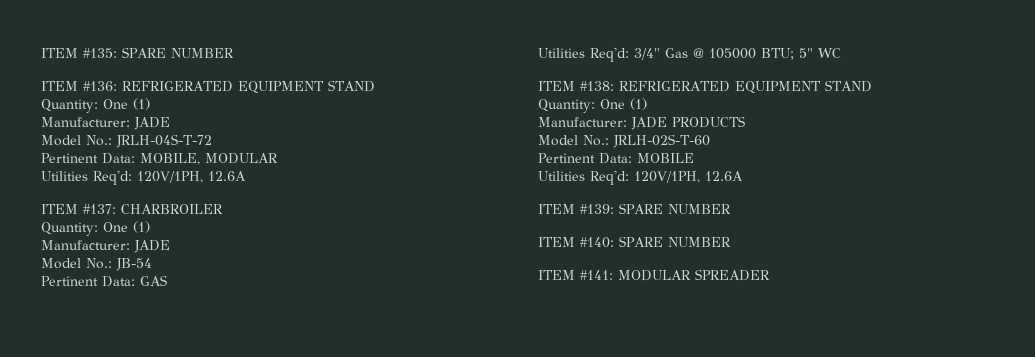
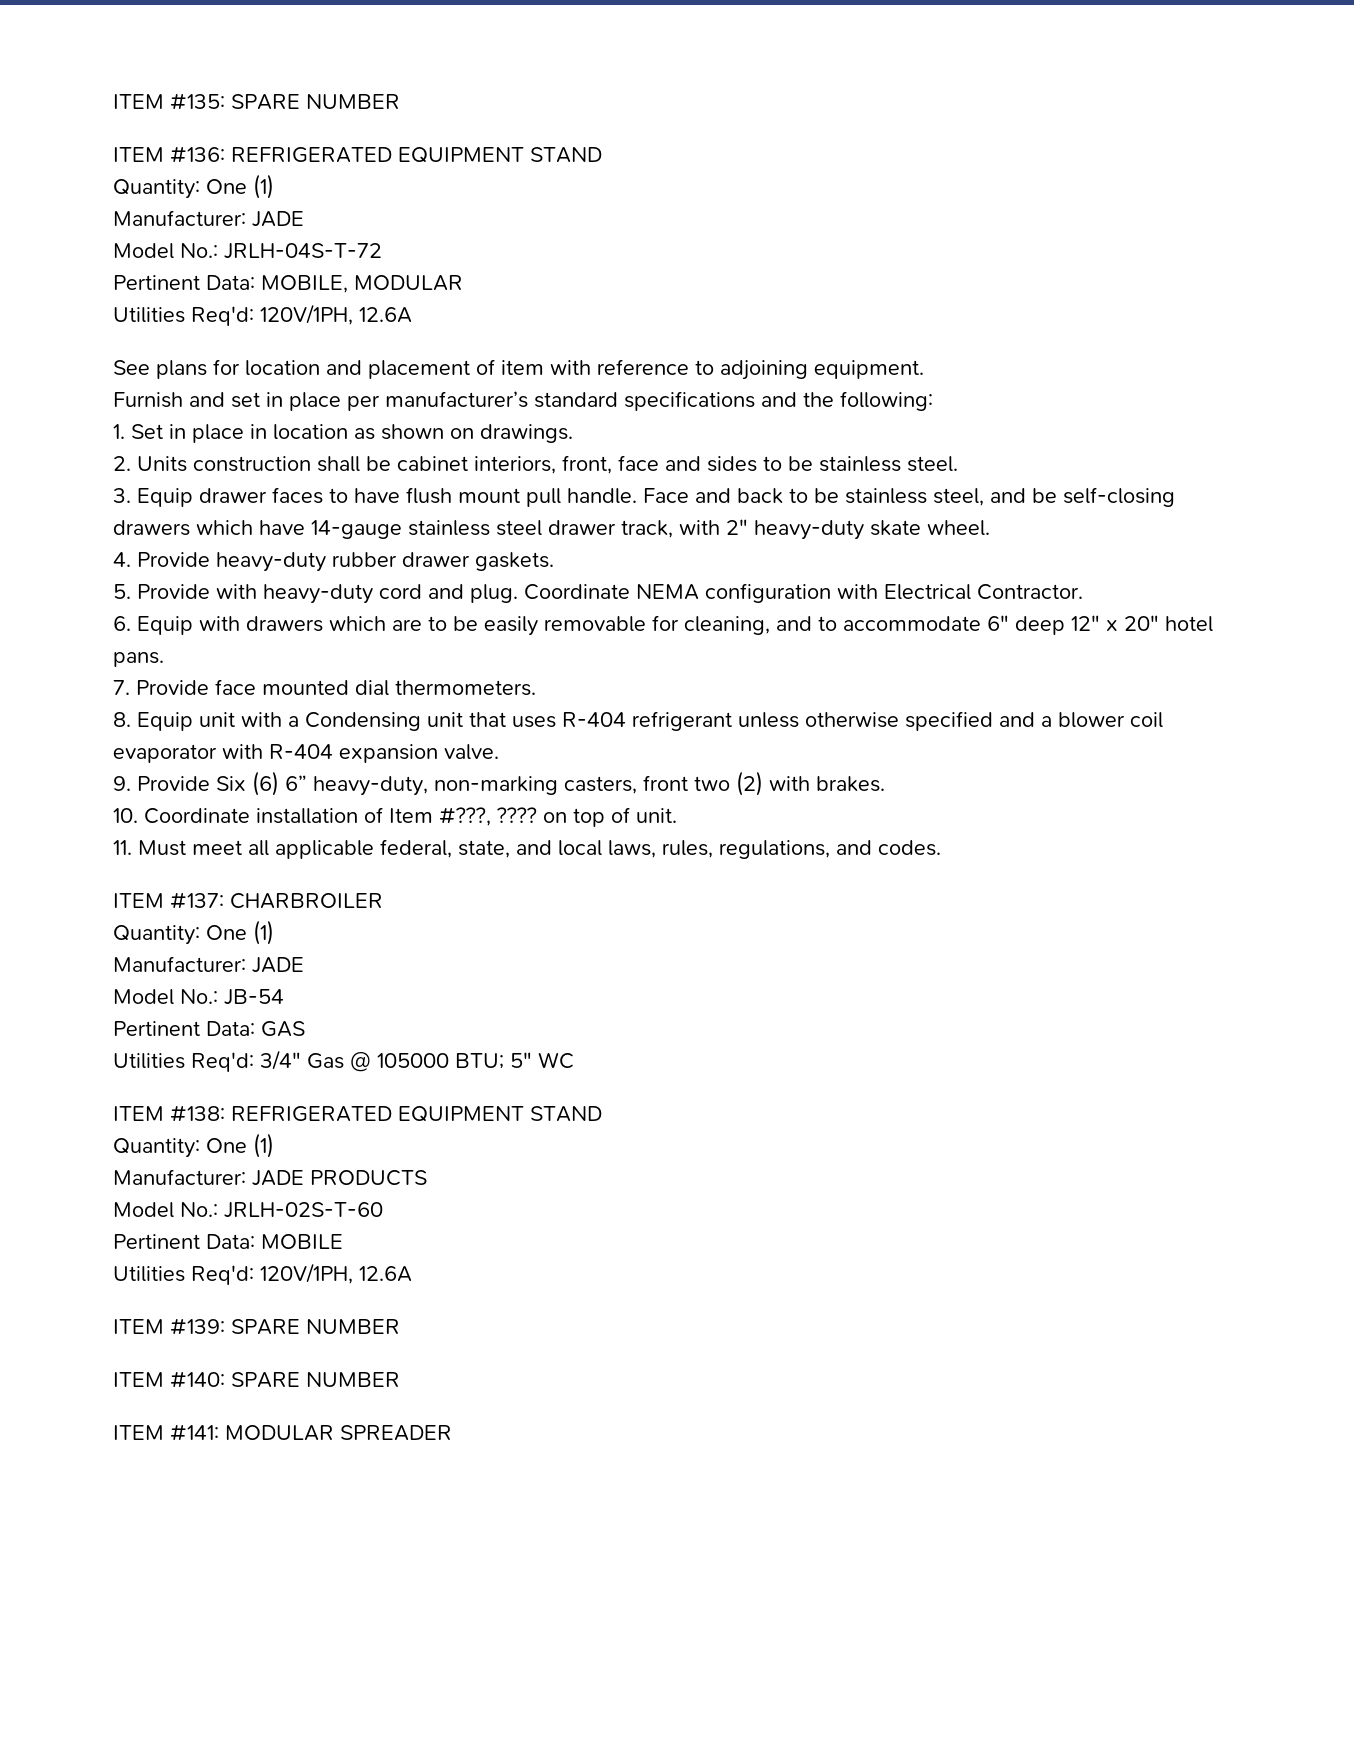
+ See plans for location and placement of item with reference to adjoining equipment.
+ Furnish and set in place per manufacturer’s standard specifications and the following:
+ 1. Set in place in location as shown on drawings.
+ 2. Units construction shall be cabinet interiors, front, face and sides to be stainless steel.
+ 3. Equip drawer faces to have flush mount pull handle. Face and back to be stainless steel, and be self-closing drawers which have 14-gauge stainless steel drawer track, with 2" heavy-duty skate wheel.
+ 4. Provide heavy-duty rubber drawer gaskets.
+ 5. Provide with heavy-duty cord and plug. Coordinate NEMA configuration with Electrical Contractor.
+ 6. Equip with drawers which are to be easily removable for cleaning, and to accommodate 6" deep 12" x 20" hotel pans.
+ 7. Provide face mounted dial thermometers.
+ 8. Equip unit with a Condensing unit that uses R-404 refrigerant unless otherwise specified and a blower coil evaporator with R-404 expansion valve.
+ 9. Provide Six (6) 6” heavy-duty, non-marking casters, front two (2) with brakes.
+ 10. Coordinate installation of Item #???, ???? on top of unit.
+ 11. Must meet all applicable federal, state, and local laws, rules, regulations, and codes.

